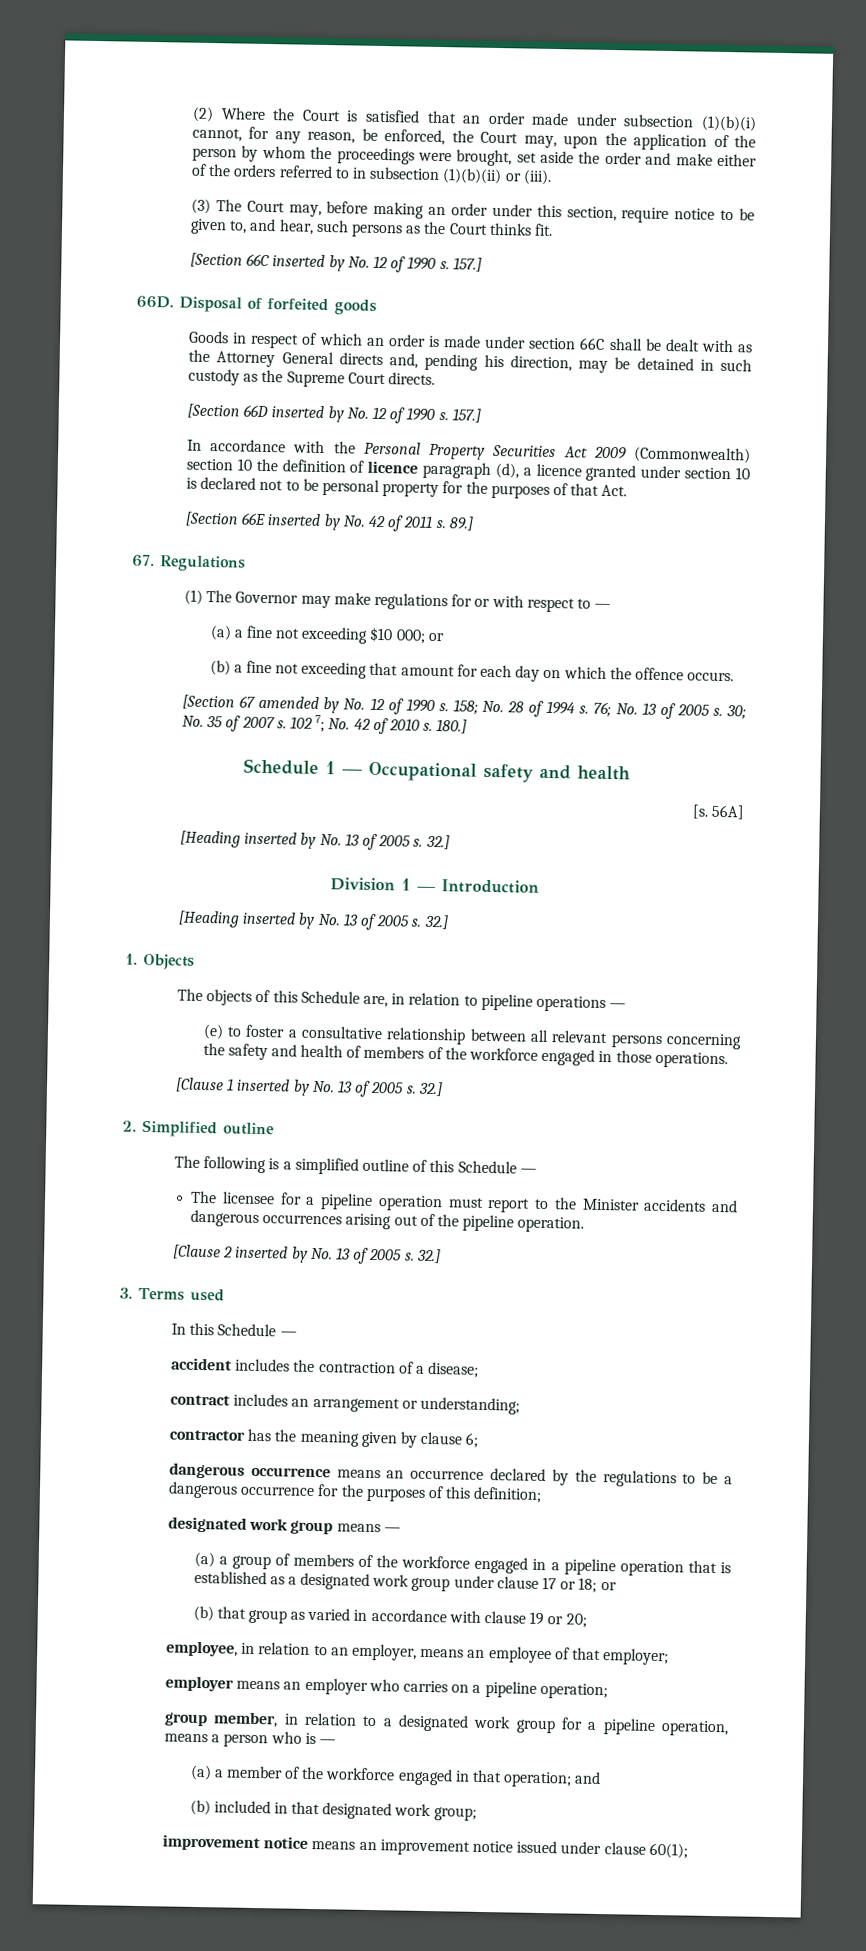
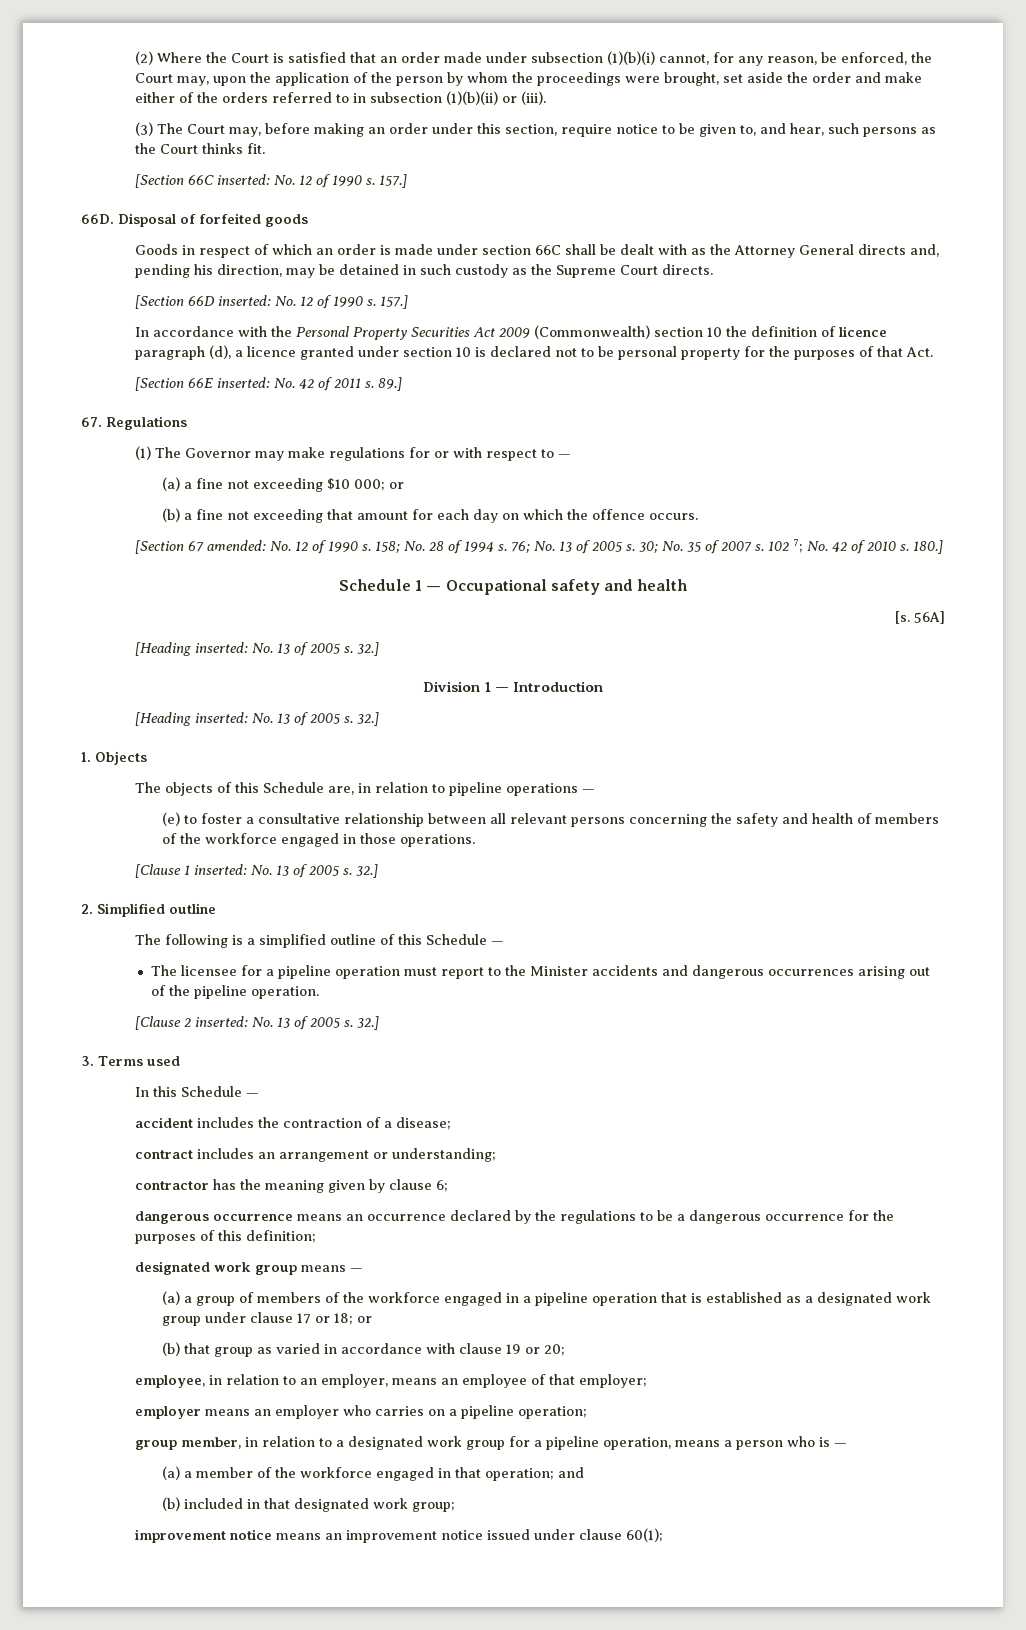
- [Section 66C inserted by No. 12 of 1990 s.
+ [Section 66C inserted: No. 12 of 1990 s.
- [Section 66D inserted by No. 12 of 1990 s.
+ [Section 66D inserted: No. 12 of 1990 s.
- [Section 66E inserted by No. 42 of 2011 s.
+ [Section 66E inserted: No. 42 of 2011 s.
- [Section 67 amended by No. 12 of 1990 s.
+ [Section 67 amended: No. 12 of 1990 s.
  56A]
- [Heading inserted by No. 13 of 2005 s.
+ [Heading inserted: No. 13 of 2005 s.
  Division 1 — Introduction
- [Heading inserted by No. 13 of 2005 s.
+ [Heading inserted: No. 13 of 2005 s.
- [Clause 1 inserted by No. 13 of 2005 s.
+ [Clause 1 inserted: No. 13 of 2005 s.
- [Clause 2 inserted by No. 13 of 2005 s.
+ [Clause 2 inserted: No. 13 of 2005 s.

